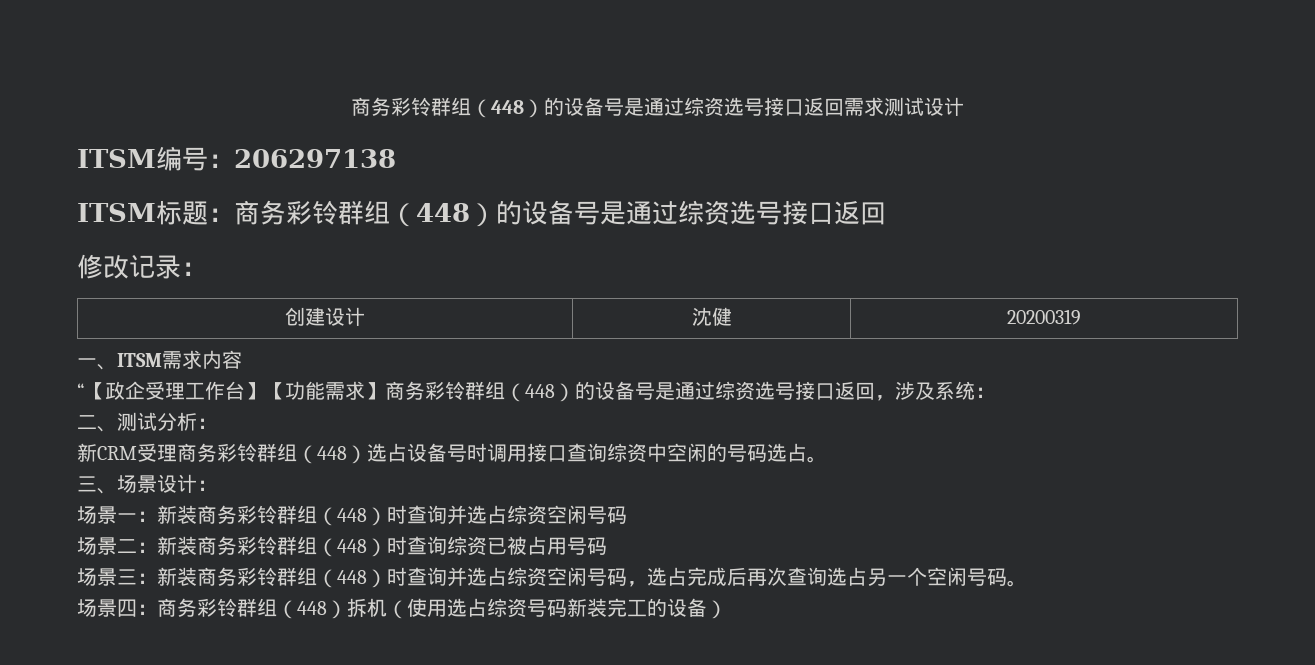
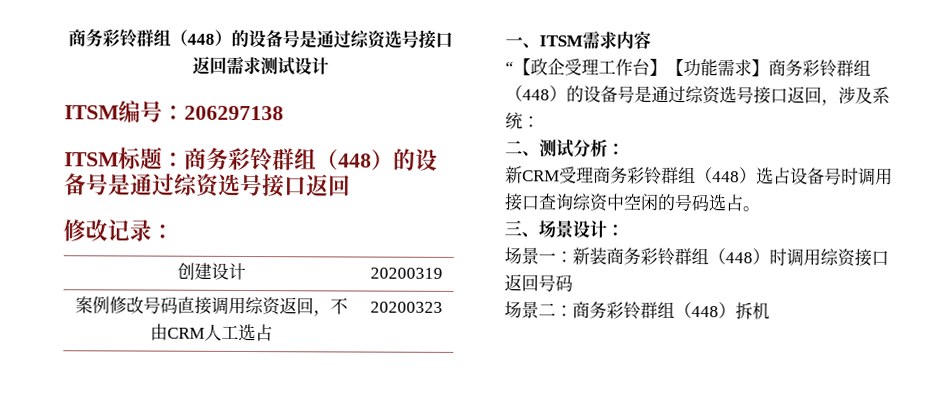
- 创建设计 | 沈健 | 20200319
+ 创建设计 | 20200319
+ 案例修改号码直接调用综资返回，不由CRM人工选占 | 20200323
- 场景一：新装商务彩铃群组（448）时查询并选占综资空闲号码
+ 场景一：新装商务彩铃群组（448）时调用综资接口返回号码
- 场景二：新装商务彩铃群组（448）时查询综资已被占用号码
- 场景三：新装商务彩铃群组（448）时查询并选占综资空闲号码，选占完成后再次查询选占另一个空闲号码。
- 场景四：商务彩铃群组（448）拆机（使用选占综资号码新装完工的设备）
+ 场景二：商务彩铃群组（448）拆机

